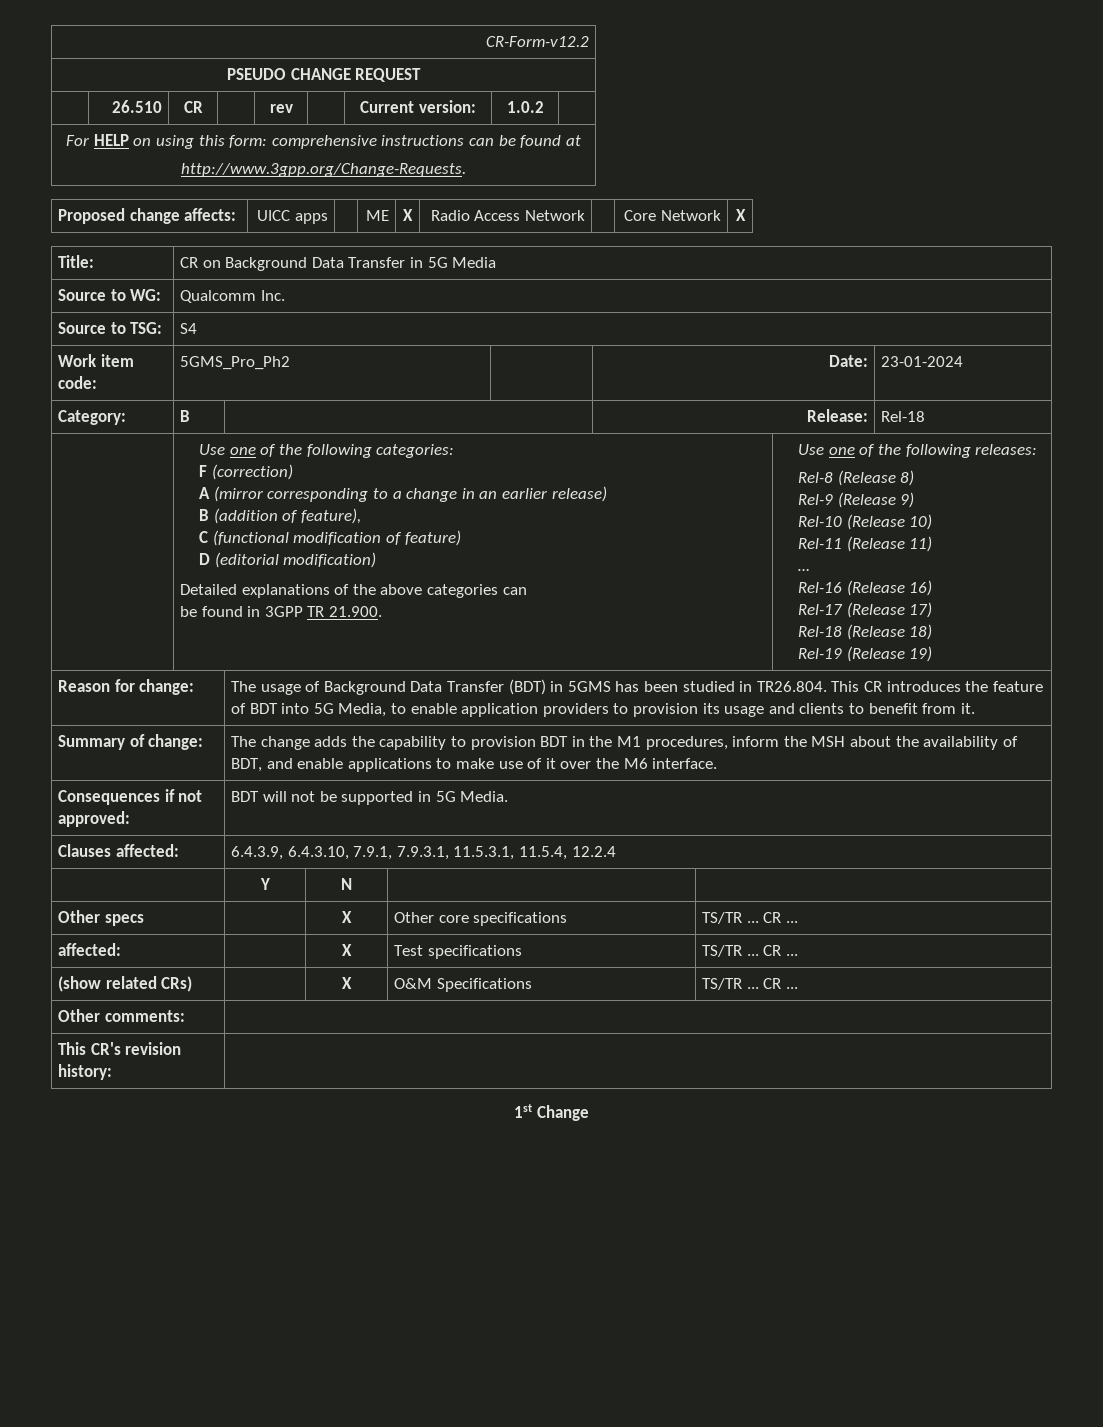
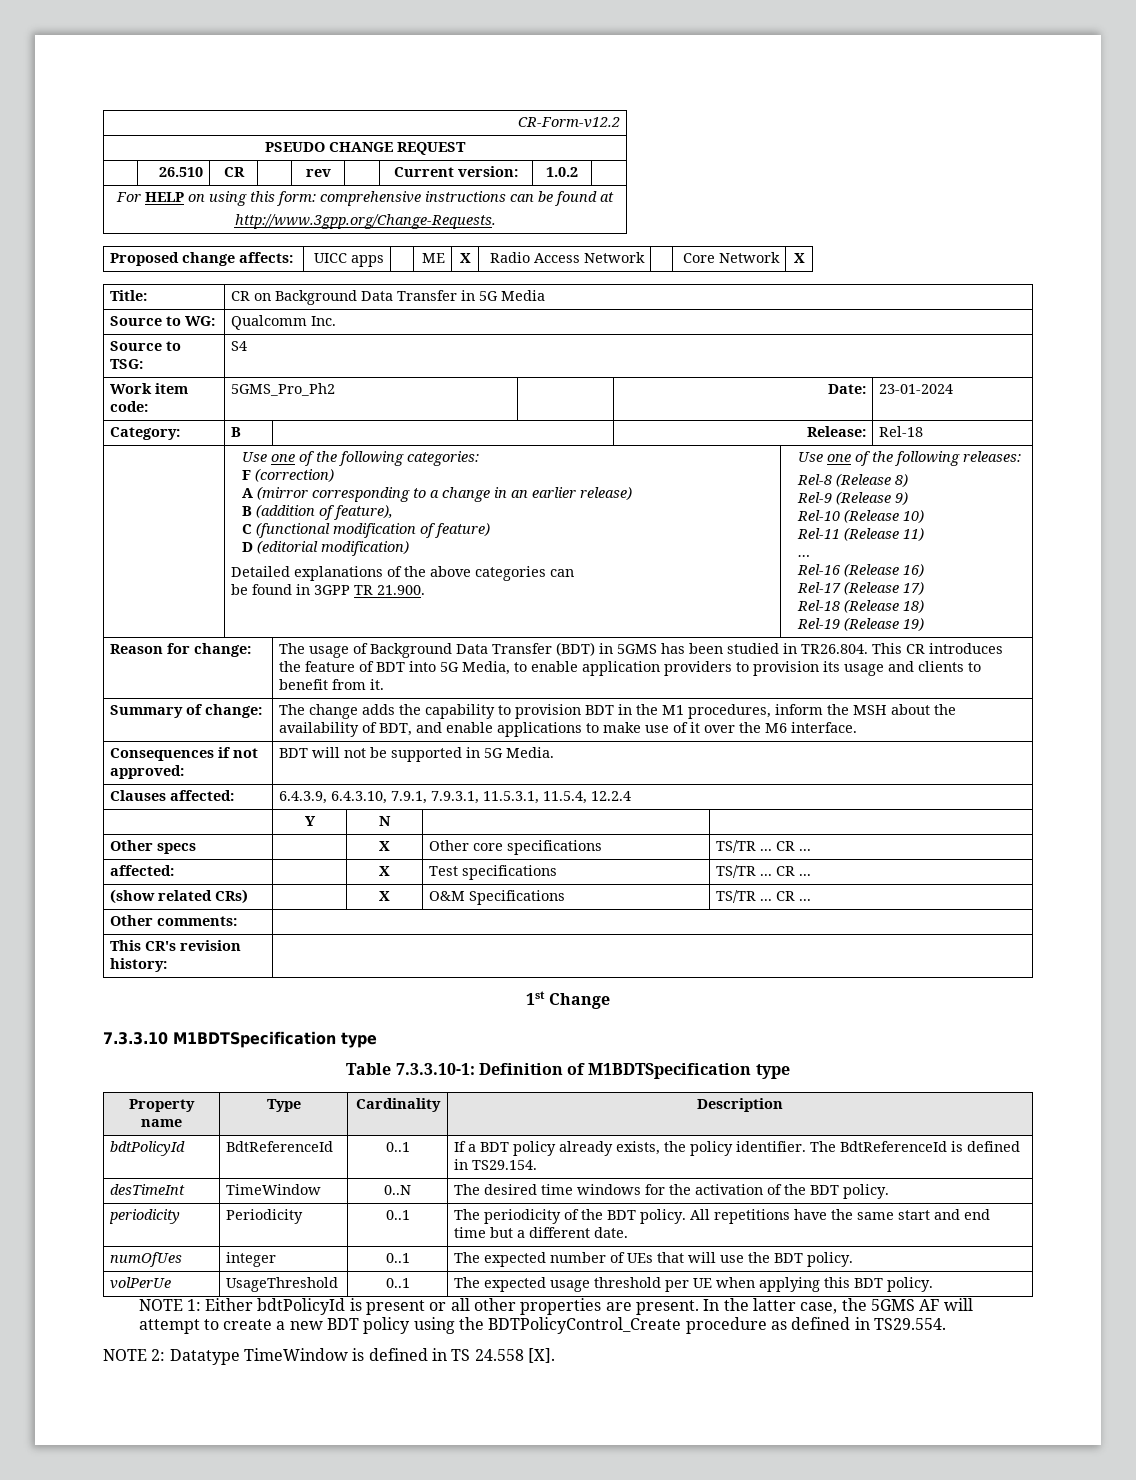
+ 7.3.3.10 M1BDTSpecification type
+ Table 7.3.3.10-1: Definition of M1BDTSpecification type
+ Property name | Type | Cardinality | Description
+ bdtPolicyId | BdtReferenceId | 0..1 | If a BDT policy already exists, the policy identifier. The BdtReferenceId is defined in TS29.154.
+ desTimeInt | TimeWindow | 0..N | The desired time windows for the activation of the BDT policy.
+ periodicity | Periodicity | 0..1 | The periodicity of the BDT policy. All repetitions have the same start and end time but a different date.
+ numOfUes | integer | 0..1 | The expected number of UEs that will use the BDT policy.
+ volPerUe | UsageThreshold | 0..1 | The expected usage threshold per UE when applying this BDT policy.
+ NOTE 1: Either bdtPolicyId is present or all other properties are present. In the latter case, the 5GMS AF will attempt to create a new BDT policy using the BDTPolicyControl_Create procedure as defined in TS29.554.
+ NOTE 2: Datatype TimeWindow is defined in TS 24.558 [X].

